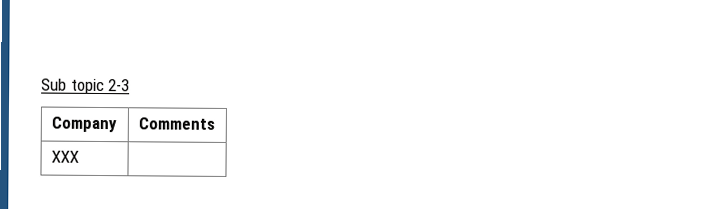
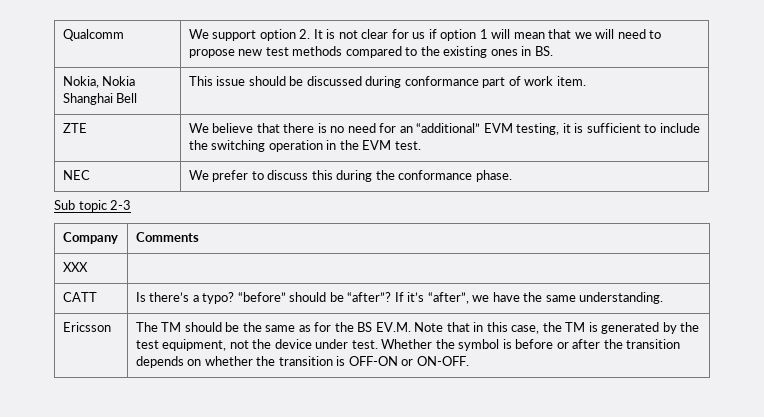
+ Qualcomm | We support option 2. It is not clear for us if option 1 will mean that we will need to propose new test methods compared to the existing ones in BS.
+ Nokia, Nokia Shanghai Bell | This issue should be discussed during conformance part of work item.
+ ZTE | We believe that there is no need for an “additional” EVM testing, it is sufficient to include the switching operation in the EVM test.
+ NEC | We prefer to discuss this during the conformance phase.
+ CATT | Is there’s a typo? “before” should be “after”? If it’s “after”, we have the same understanding.
+ Ericsson | The TM should be the same as for the BS EV.M. Note that in this case, the TM is generated by the test equipment, not the device under test. Whether the symbol is before or after the transition depends on whether the transition is OFF-ON or ON-OFF.

